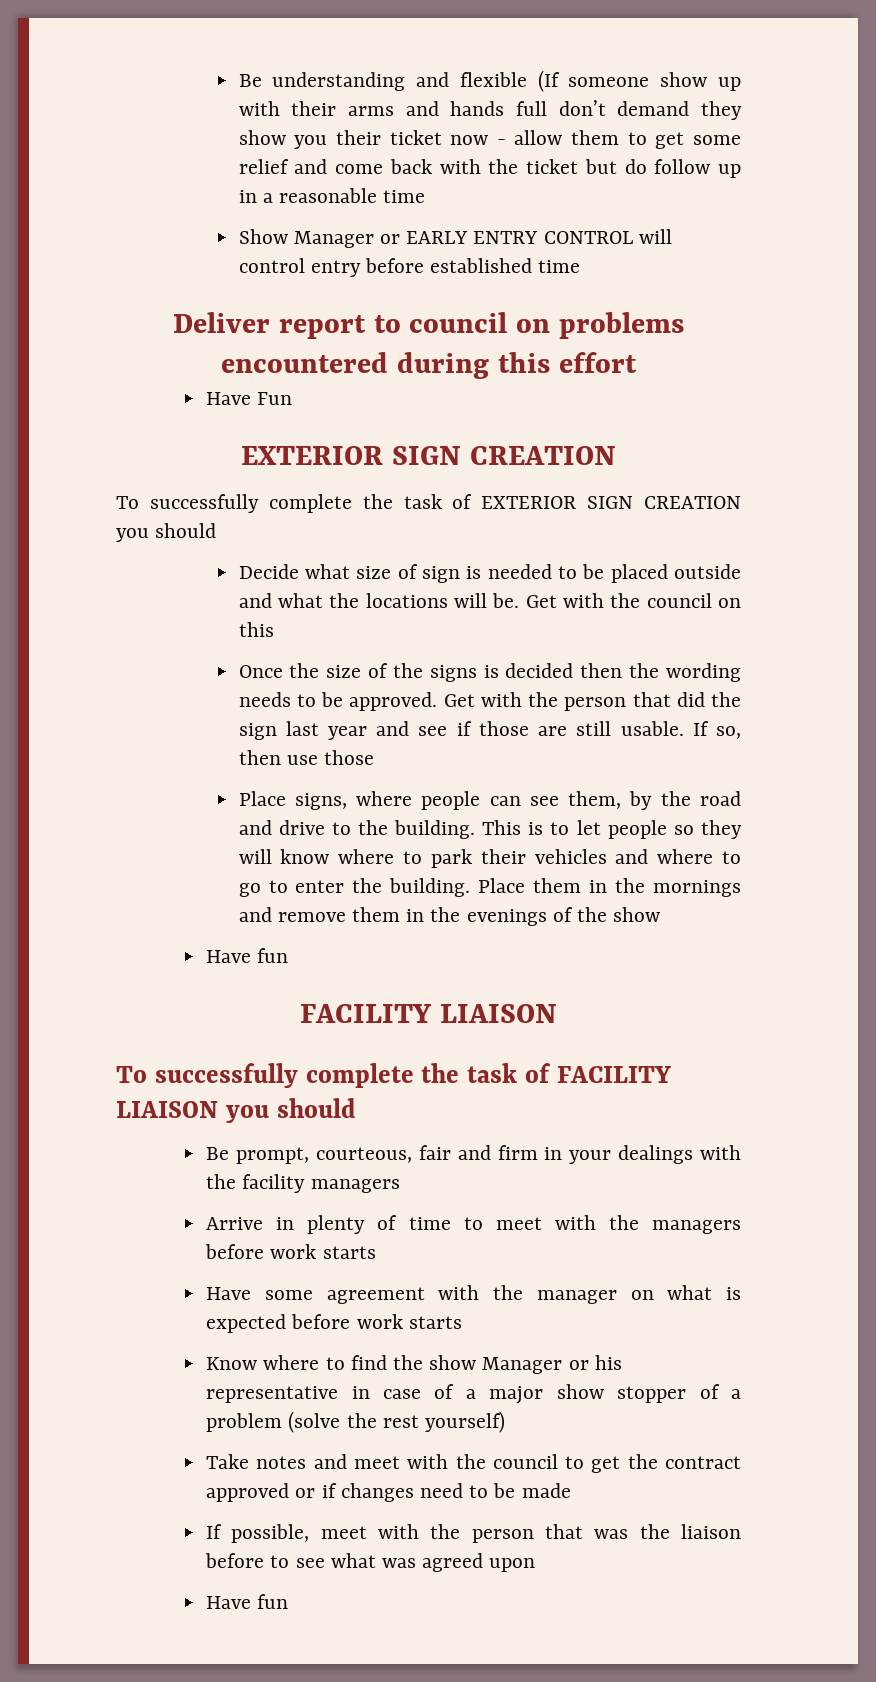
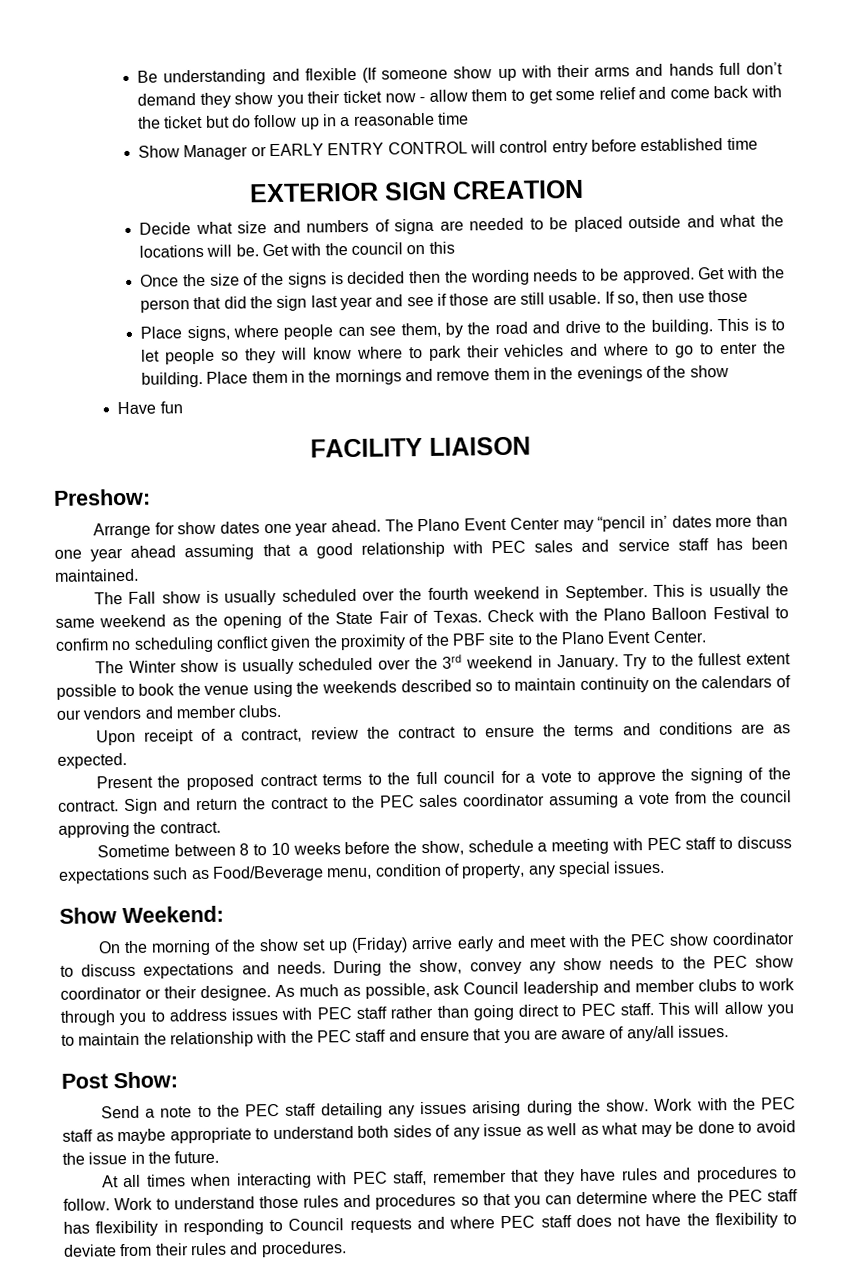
- Deliver report to council on problems encountered during this effort
- Have Fun
  EXTERIOR SIGN CREATION
- To successfully complete the task of EXTERIOR SIGN CREATION you should
- Decide what size of sign is needed to be placed outside and what the locations will be.
+ Decide what size and numbers of signa are needed to be placed outside and what the locations will be.
- To successfully complete the task of FACILITY LIAISON you should
- Be prompt, courteous, fair and firm in your dealings with the facility managers
- Arrive in plenty of time to meet with the managers before work starts
- Have some agreement with the manager on what is expected before work starts
- Know where to find the show Manager or his representative in case of a major show stopper of a problem (solve the rest yourself)
- Take notes and meet with the council to get the contract approved or if changes need to be made
- If possible, meet with the person that was the liaison before to see what was agreed upon
- Have fun
+ Preshow:
+ Arrange for show dates one year ahead. The Plano Event Center may “pencil in’ dates more than one year ahead assuming that a good relationship with PEC sales and service staff has been maintained.
+ The Fall show is usually scheduled over the fourth weekend in September. This is usually the same weekend as the opening of the State Fair of Texas. Check with the Plano Balloon Festival to confirm no scheduling conflict given the proximity of the PBF site to the Plano Event Center.
+ The Winter show is usually scheduled over the 3rd weekend in January. Try to the fullest extent possible to book the venue using the weekends described so to maintain continuity on the calendars of our vendors and member clubs.
+ Upon receipt of a contract, review the contract to ensure the terms and conditions are as expected.
+ Present the proposed contract terms to the full council for a vote to approve the signing of the contract. Sign and return the contract to the PEC sales coordinator assuming a vote from the council approving the contract.
+ Sometime between 8 to 10 weeks before the show, schedule a meeting with PEC staff to discuss expectations such as Food/Beverage menu, condition of property, any special issues.
+ Show Weekend:
+ On the morning of the show set up (Friday) arrive early and meet with the PEC show coordinator to discuss expectations and needs. During the show, convey any show needs to the PEC show coordinator or their designee. As much as possible, ask Council leadership and member clubs to work through you to address issues with PEC staff rather than going direct to PEC staff. This will allow you to maintain the relationship with the PEC staff and ensure that you are aware of any/all issues.
+ Post Show:
+ Send a note to the PEC staff detailing any issues arising during the show. Work with the PEC staff as maybe appropriate to understand both sides of any issue as well as what may be done to avoid the issue in the future.
+ At all times when interacting with PEC staff, remember that they have rules and procedures to follow. Work to understand those rules and procedures so that you can determine where the PEC staff has flexibility in responding to Council requests and where PEC staff does not have the flexibility to deviate from their rules and procedures.

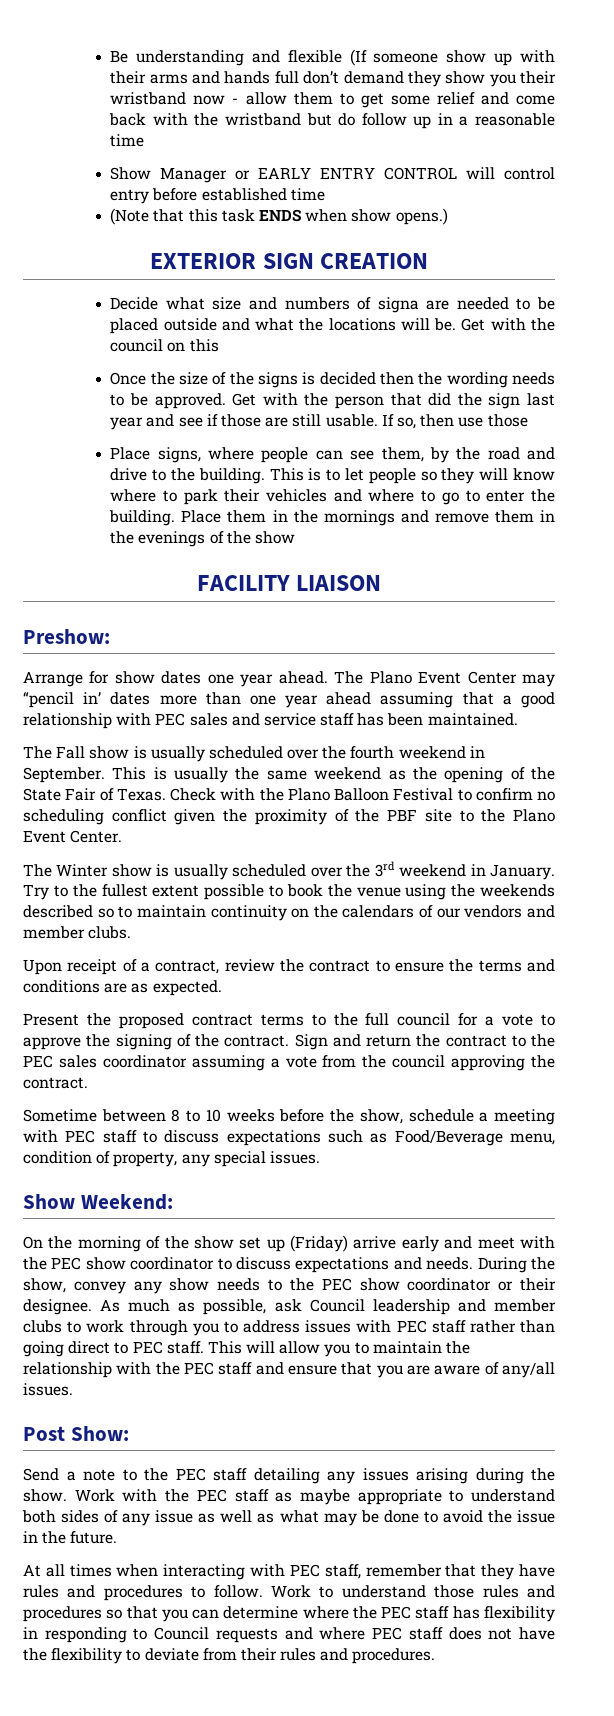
- Be understanding and flexible (If someone show up with their arms and hands full don’t demand they show you their ticket now - allow them to get some relief and come back with the ticket but do follow up in a reasonable time
+ Be understanding and flexible (If someone show up with their arms and hands full don’t demand they show you their wristband now - allow them to get some relief and come back with the wristband but do follow up in a reasonable time
+ (Note that this task ENDS when show opens.)
- Have fun

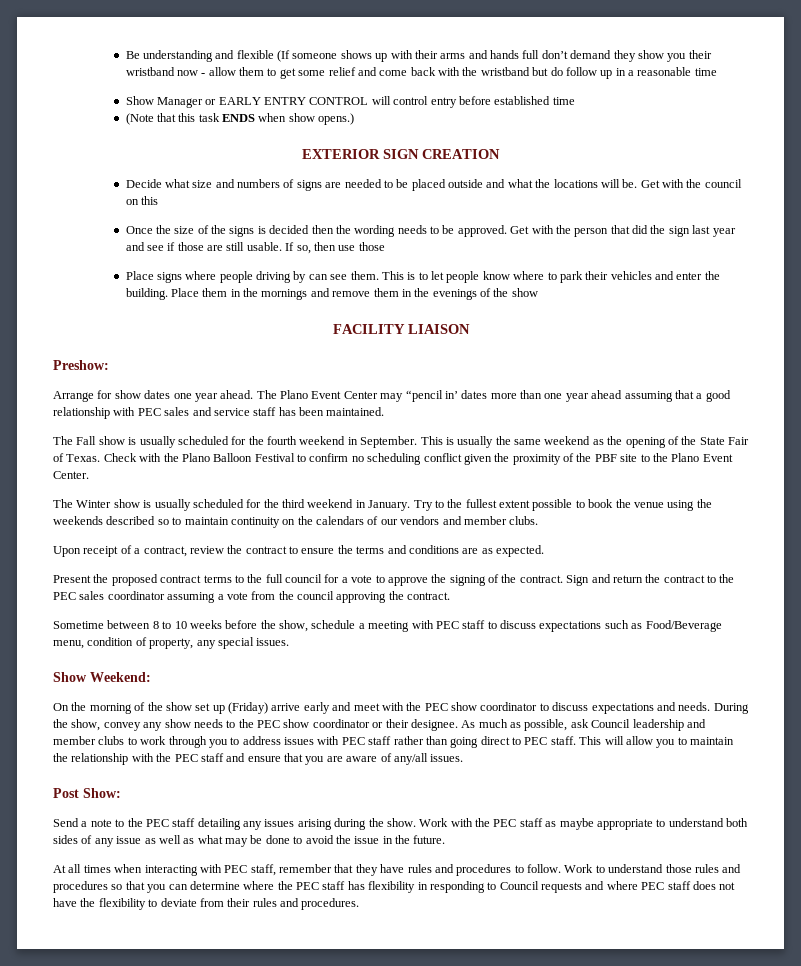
- Be understanding and flexible (If someone show up with their arms and hands full don’t demand they show you their wristband now - allow them to get some relief and come back with the wristband but do follow up in a reasonable time
+ Be understanding and flexible (If someone shows up with their arms and hands full don’t demand they show you their wristband now - allow them to get some relief and come back with the wristband but do follow up in a reasonable time
- Decide what size and numbers of signa are needed to be placed outside and what the locations will be.
+ Decide what size and numbers of signs are needed to be placed outside and what the locations will be.
- Place signs, where people can see them, by the road and drive to the building.
+ Place signs where people driving by can see them.
- This is to let people so they will know where to park their vehicles and where to go to enter the building.
+ This is to let people know where to park their vehicles and enter the building.
- The Fall show is usually scheduled over the fourth weekend in September.
+ The Fall show is usually scheduled for the fourth weekend in September.
- The Winter show is usually scheduled over the 3rd weekend in January.
+ The Winter show is usually scheduled for the third weekend in January.

